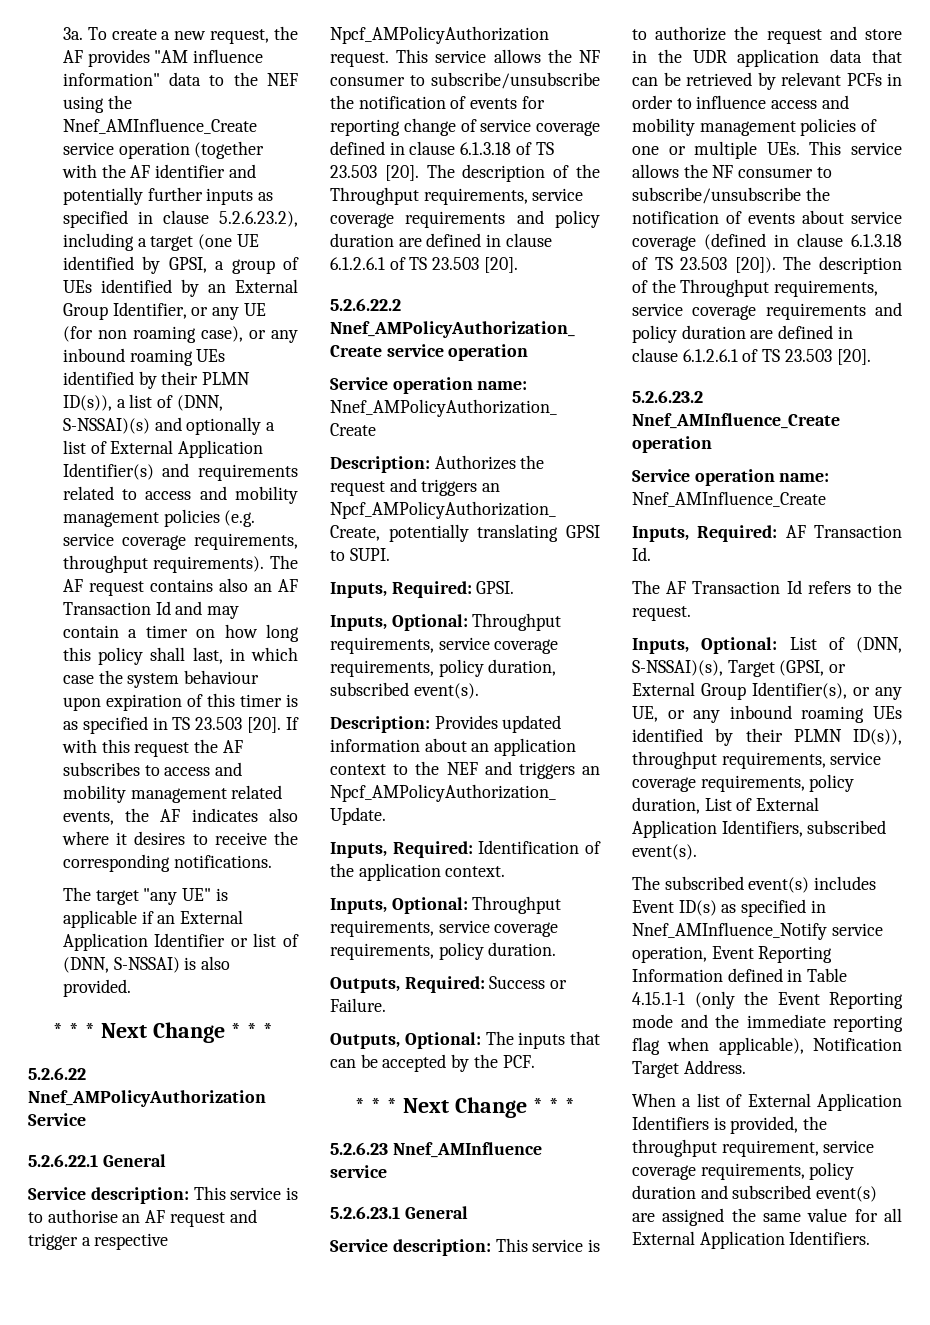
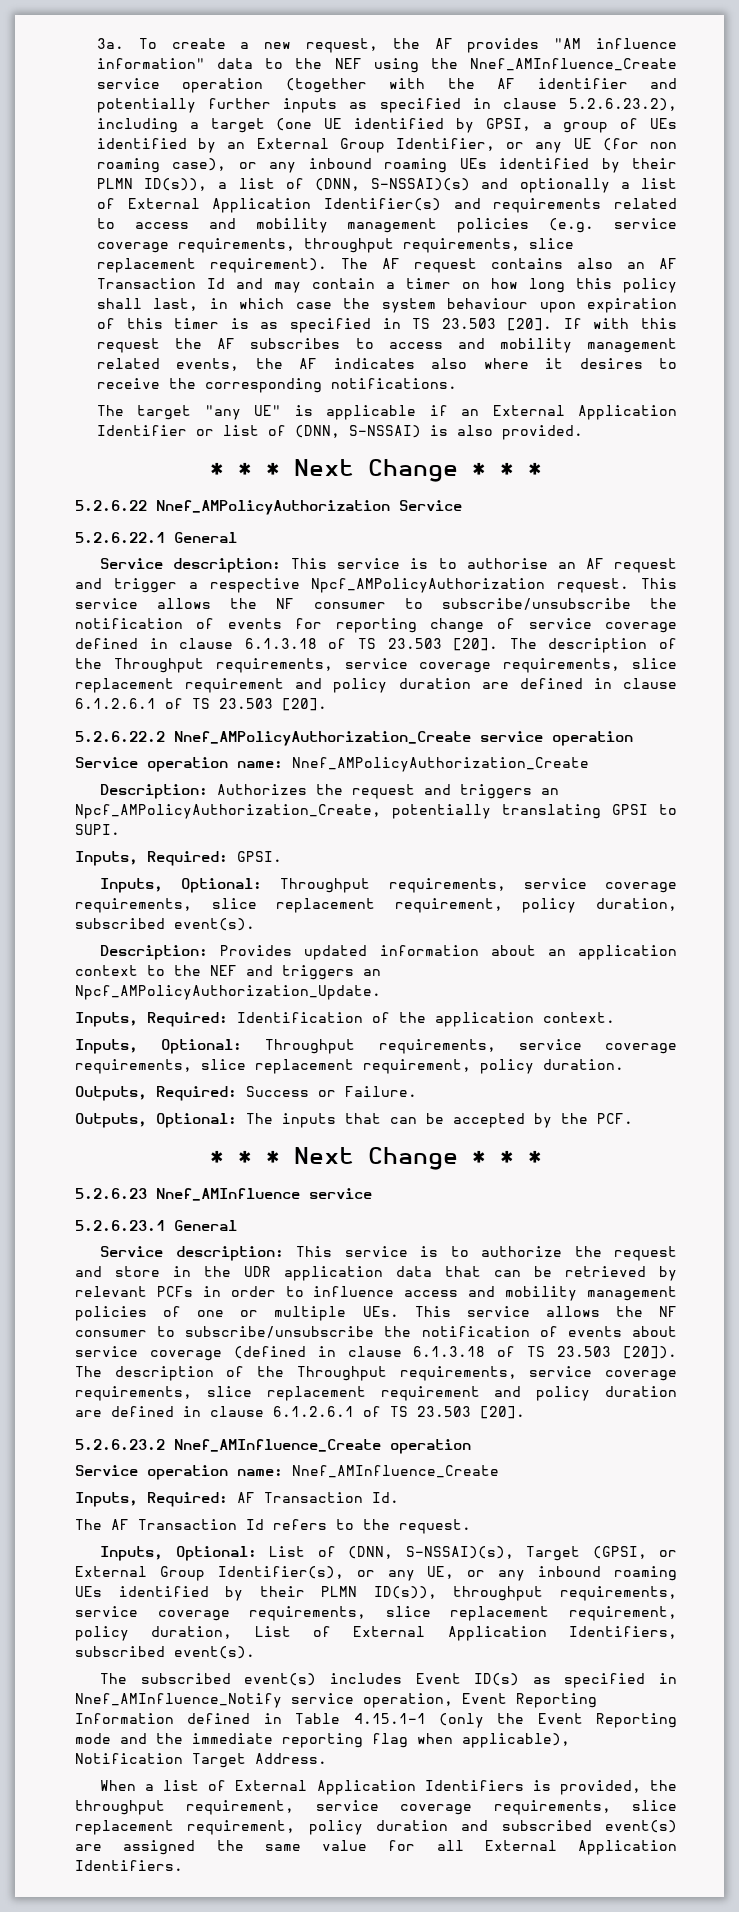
- To create a new request, the AF provides "AM influence information" data to the NEF using the Nnef_AMInfluence_Create service operation (together with the AF identifier and potentially further inputs as specified in clause 5.2.6.23.2), including a target (one UE identified by GPSI, a group of UEs identified by an External Group Identifier, or any UE (for non roaming case), or any inbound roaming UEs identified by their PLMN ID(s)), a list of (DNN, S-NSSAI)(s) and optionally a list of External Application Identifier(s) and requirements related to access and mobility management policies (e.g. service coverage requirements, throughput requirements).
+ To create a new request, the AF provides "AM influence information" data to the NEF using the Nnef_AMInfluence_Create service operation (together with the AF identifier and potentially further inputs as specified in clause 5.2.6.23.2), including a target (one UE identified by GPSI, a group of UEs identified by an External Group Identifier, or any UE (for non roaming case), or any inbound roaming UEs identified by their PLMN ID(s)), a list of (DNN, S-NSSAI)(s) and optionally a list of External Application Identifier(s) and requirements related to access and mobility management policies (e.g. service coverage requirements, throughput requirements, slice replacement requirement).
- This service allows the NF consumer to subscribe/unsubscribe the notification of events for reporting change of service coverage defined in clause 6.1.3.18 of TS 23.503 [20]. The description of the Throughput requirements, service coverage requirements and policy duration are defined in clause 6.1.2.6.1 of TS 23.503 [20].
+ This service allows the NF consumer to subscribe/unsubscribe the notification of events for reporting change of service coverage defined in clause 6.1.3.18 of TS 23.503 [20]. The description of the Throughput requirements, service coverage requirements, slice replacement requirement and policy duration are defined in clause 6.1.2.6.1 of TS 23.503 [20].
- Inputs, Optional: Throughput requirements, service coverage requirements, policy duration, subscribed event(s).
+ Inputs, Optional: Throughput requirements, service coverage requirements, slice replacement requirement, policy duration, subscribed event(s).
- Inputs, Optional: Throughput requirements, service coverage requirements, policy duration.
+ Inputs, Optional: Throughput requirements, service coverage requirements, slice replacement requirement, policy duration.
- This service is to authorize the request and store in the UDR application data that can be retrieved by relevant PCFs in order to influence access and mobility management policies of one or multiple UEs. This service allows the NF consumer to subscribe/unsubscribe the notification of events about service coverage (defined in clause 6.1.3.18 of TS 23.503 [20]). The description of the Throughput requirements, service coverage requirements and policy duration are defined in clause 6.1.2.6.1 of TS 23.503 [20].
+ This service is to authorize the request and store in the UDR application data that can be retrieved by relevant PCFs in order to influence access and mobility management policies of one or multiple UEs. This service allows the NF consumer to subscribe/unsubscribe the notification of events about service coverage (defined in clause 6.1.3.18 of TS 23.503 [20]). The description of the Throughput requirements, service coverage requirements, slice replacement requirement and policy duration are defined in clause 6.1.2.6.1 of TS 23.503 [20].
- Inputs, Optional: List of (DNN, S-NSSAI)(s), Target (GPSI, or External Group Identifier(s), or any UE, or any inbound roaming UEs identified by their PLMN ID(s)), throughput requirements, service coverage requirements, policy duration, List of External Application Identifiers, subscribed event(s).
+ Inputs, Optional: List of (DNN, S-NSSAI)(s), Target (GPSI, or External Group Identifier(s), or any UE, or any inbound roaming UEs identified by their PLMN ID(s)), throughput requirements, service coverage requirements, slice replacement requirement, policy duration, List of External Application Identifiers, subscribed event(s).
- When a list of External Application Identifiers is provided, the throughput requirement, service coverage requirements, policy duration and subscribed event(s) are assigned the same value for all External Application Identifiers.
+ When a list of External Application Identifiers is provided, the throughput requirement, service coverage requirements, slice replacement requirement, policy duration and subscribed event(s) are assigned the same value for all External Application Identifiers.

